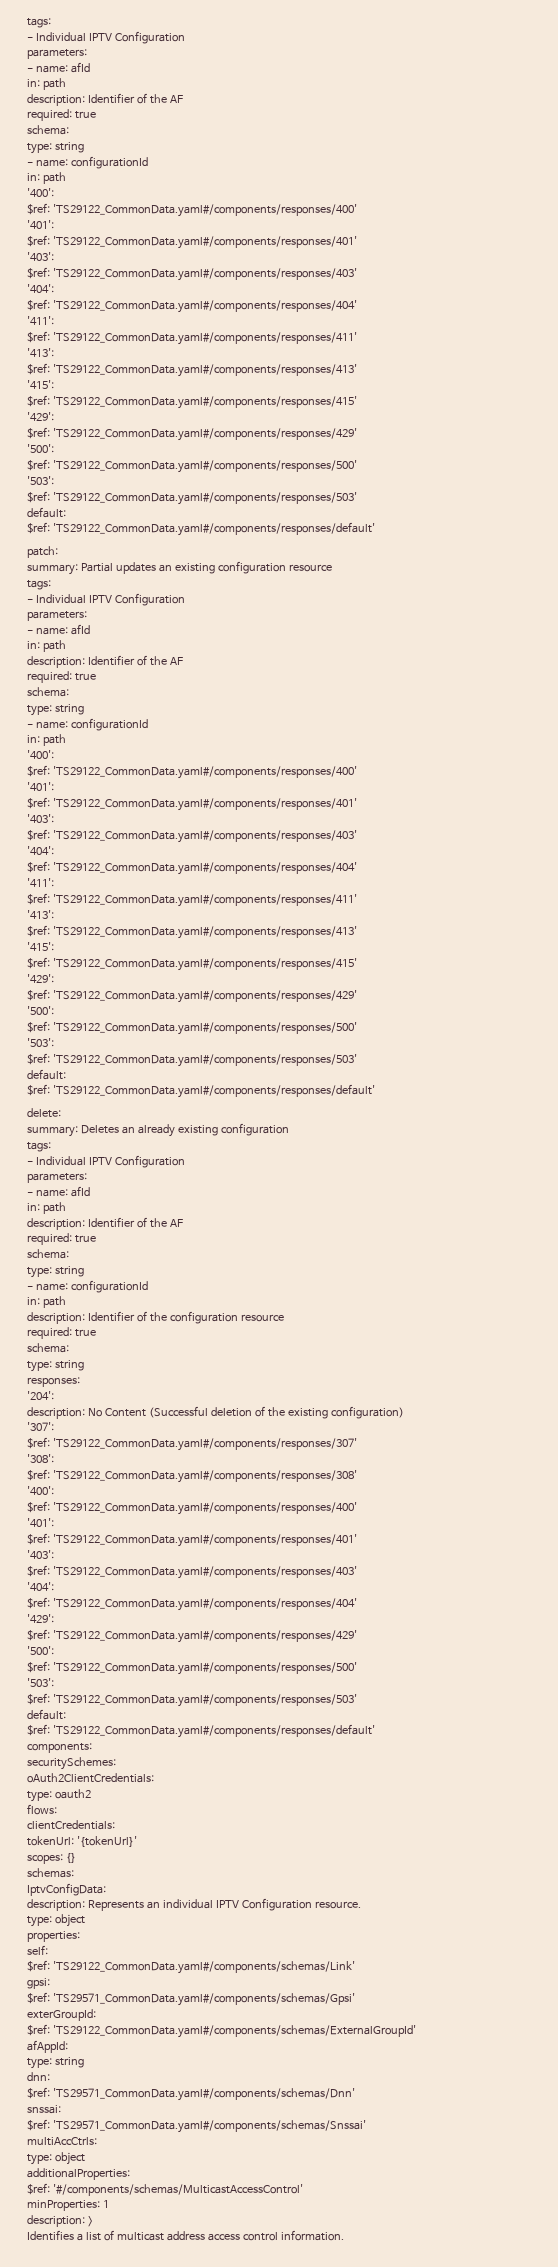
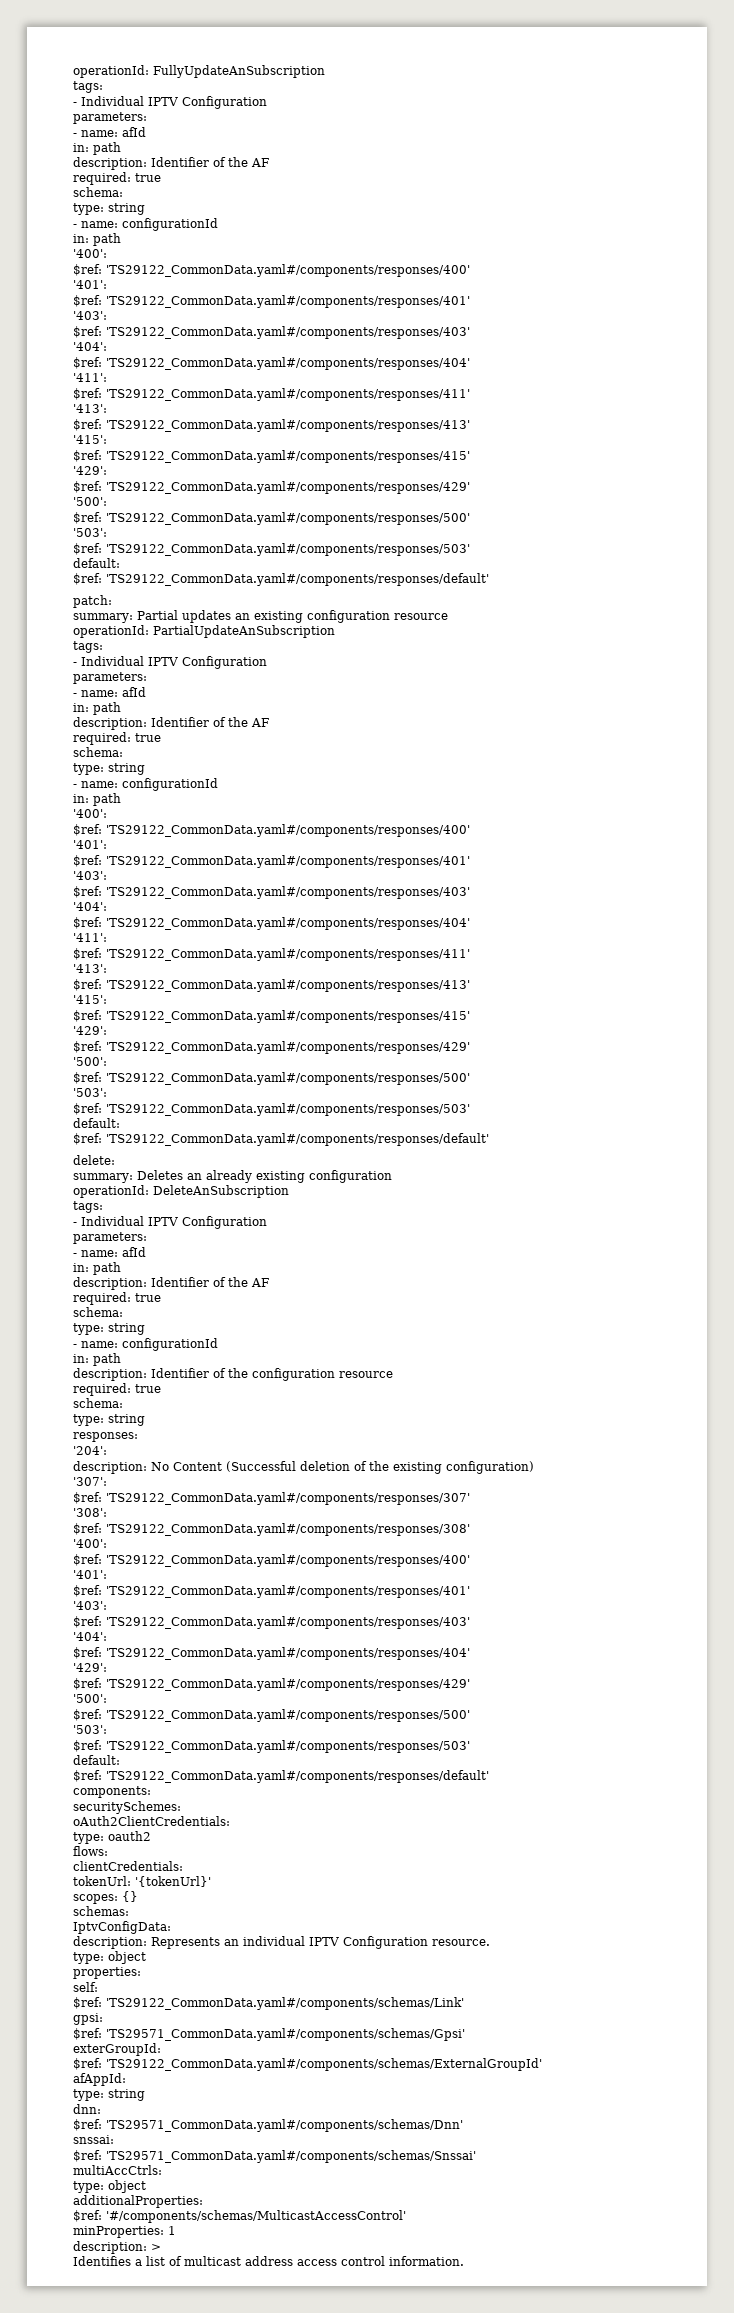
+ operationId: FullyUpdateAnSubscription
+ operationId: PartialUpdateAnSubscription
+ operationId: DeleteAnSubscription

